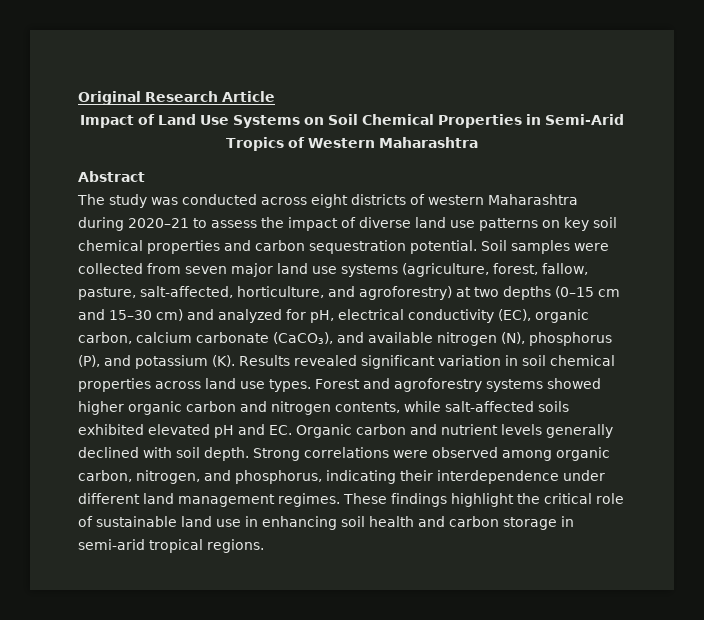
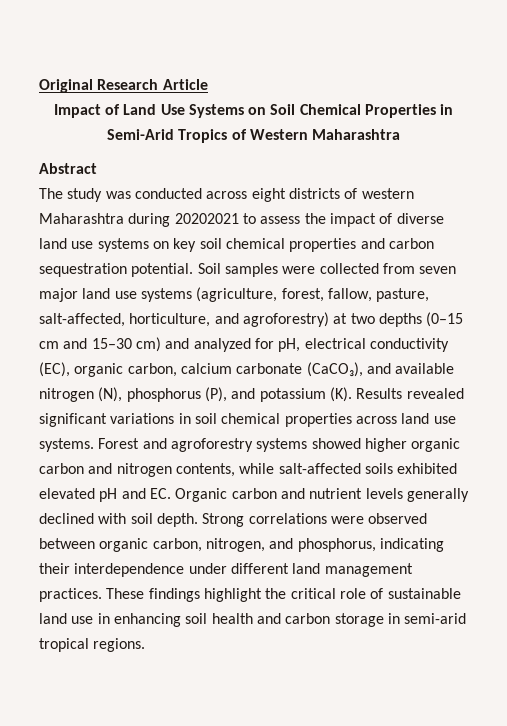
- The study was conducted across eight districts of western Maharashtra during 2020–21 to assess the impact of diverse land use patterns on key soil chemical properties and carbon sequestration potential.
+ The study was conducted across eight districts of western Maharashtra during 20202021 to assess the impact of diverse land use systems on key soil chemical properties and carbon sequestration potential.
- Soil samples were collected from seven major land use systems (agriculture, forest, fallow, pasture, salt-affected, horticulture, and agroforestry) at two depths (0–15 cm and 15–30 cm) and analyzed for pH, electrical conductivity (EC), organic carbon, calcium carbonate (CaCO₃), and available nitrogen (N), phosphorus (P), and potassium (K). Results revealed significant variation in soil chemical properties across land use types.
+ Soil samples were collected from seven major land use systems (agriculture, forest, fallow, pasture, salt-affected, horticulture, and agroforestry) at two depths (0–15 cm and 15–30 cm) and analyzed for pH, electrical conductivity (EC), organic carbon, calcium carbonate (CaCO₃), and available nitrogen (N), phosphorus (P), and potassium (K). Results revealed significant variations in soil chemical properties across land use systems.
- Strong correlations were observed among organic carbon, nitrogen, and phosphorus, indicating their interdependence under different land management regimes.
+ Strong correlations were observed between organic carbon, nitrogen, and phosphorus, indicating their interdependence under different land management practices.

